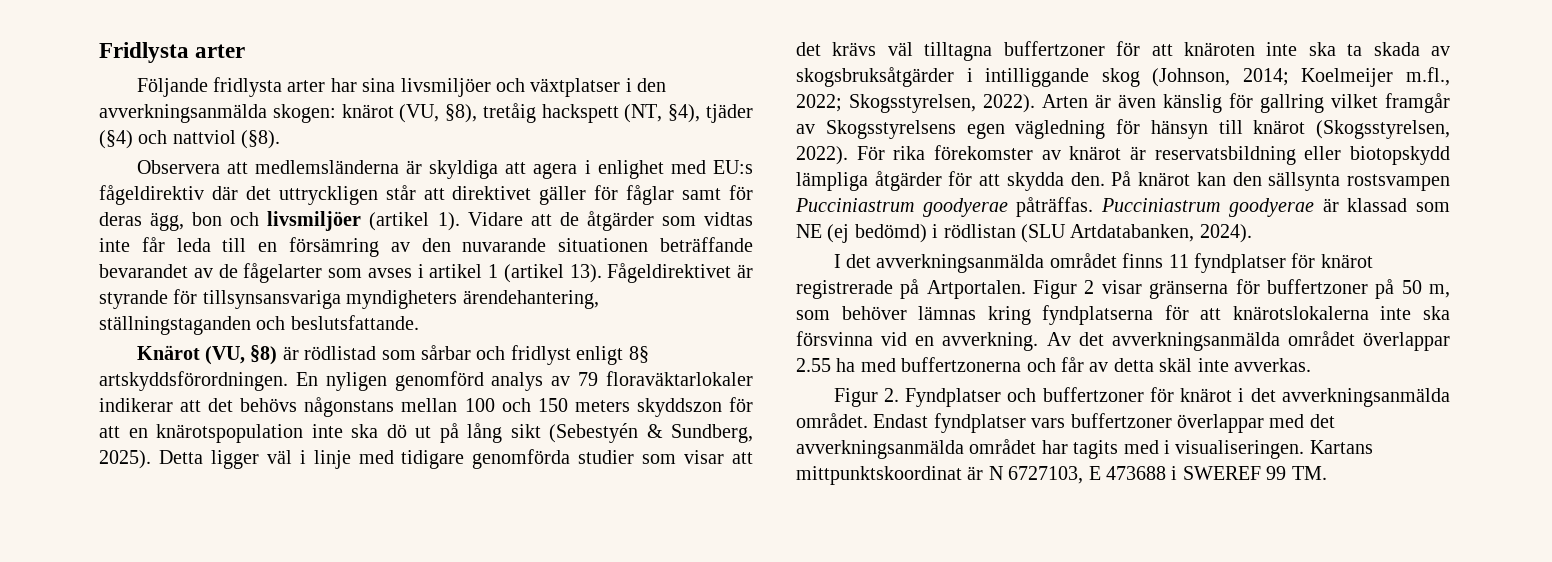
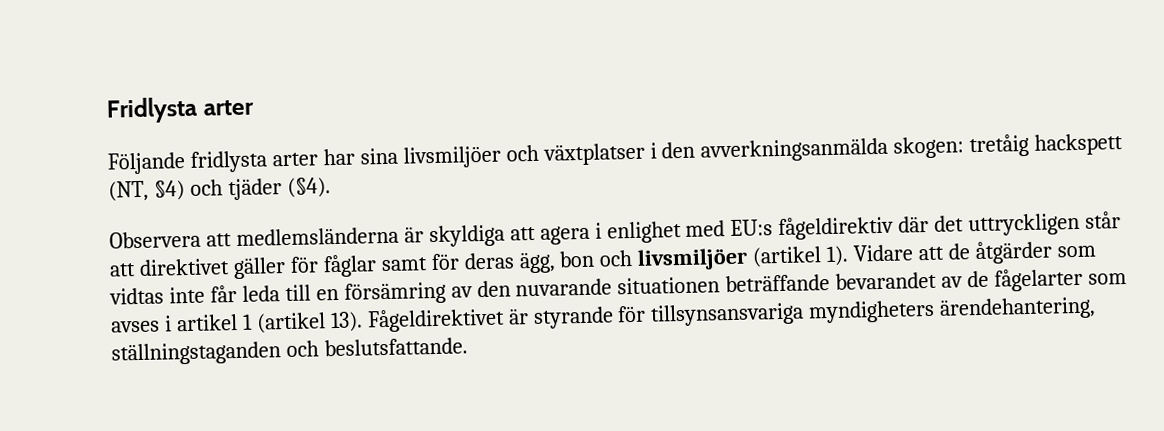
- Följande fridlysta arter har sina livsmiljöer och växtplatser i den avverkningsanmälda skogen: knärot (VU, §8), tretåig hackspett (NT, §4), tjäder (§4) och nattviol (§8).
+ Följande fridlysta arter har sina livsmiljöer och växtplatser i den avverkningsanmälda skogen: tretåig hackspett (NT, §4) och tjäder (§4).
- Knärot (VU, §8) är rödlistad som sårbar och fridlyst enligt 8§ artskyddsförordningen. En nyligen genomförd analys av 79 floraväktarlokaler indikerar att det behövs någonstans mellan 100 och 150 meters skyddszon för att en knärotspopulation inte ska dö ut på lång sikt (Sebestyén & Sundberg, 2025). Detta ligger väl i linje med tidigare genomförda studier som visar att det krävs väl tilltagna buffertzoner för att knäroten inte ska ta skada av skogsbruksåtgärder i intilliggande skog (Johnson, 2014; Koelmeijer m.fl., 2022; Skogsstyrelsen, 2022). Arten är även känslig för gallring vilket framgår av Skogsstyrelsens egen vägledning för hänsyn till knärot (Skogsstyrelsen, 2022). För rika förekomster av knärot är reservatsbildning eller biotopskydd lämpliga åtgärder för att skydda den. På knärot kan den sällsynta rostsvampen Pucciniastrum goodyerae påträffas. Pucciniastrum goodyerae är klassad som NE (ej bedömd) i rödlistan (SLU Artdatabanken, 2024).
- I det avverkningsanmälda området finns 11 fyndplatser för knärot registrerade på Artportalen. Figur 2 visar gränserna för buffertzoner på 50 m, som behöver lämnas kring fyndplatserna för att knärotslokalerna inte ska försvinna vid en avverkning. Av det avverkningsanmälda området överlappar 2.55 ha med buffertzonerna och får av detta skäl inte avverkas.
- Figur 2. Fyndplatser och buffertzoner för knärot i det avverkningsanmälda området. Endast fyndplatser vars buffertzoner överlappar med det avverkningsanmälda området har tagits med i visualiseringen. Kartans mittpunktskoordinat är N 6727103, E 473688 i SWEREF 99 TM.

